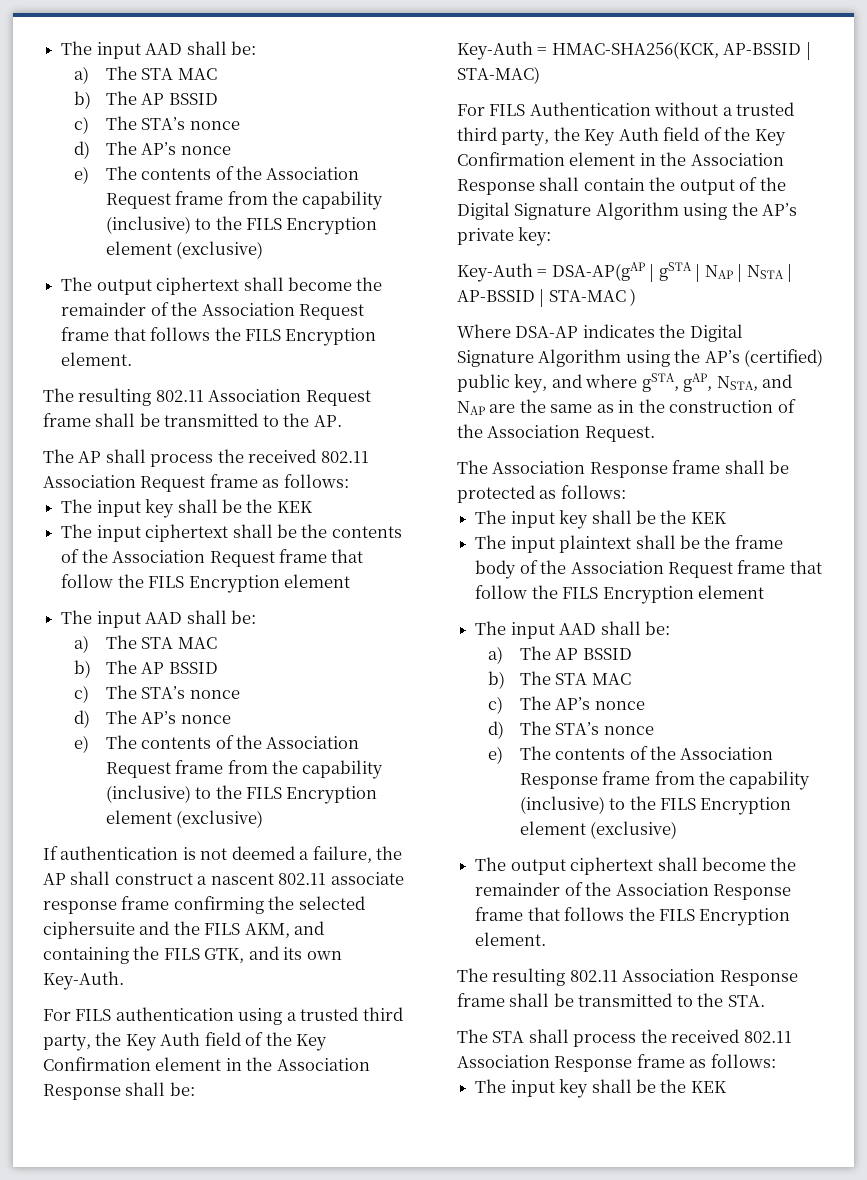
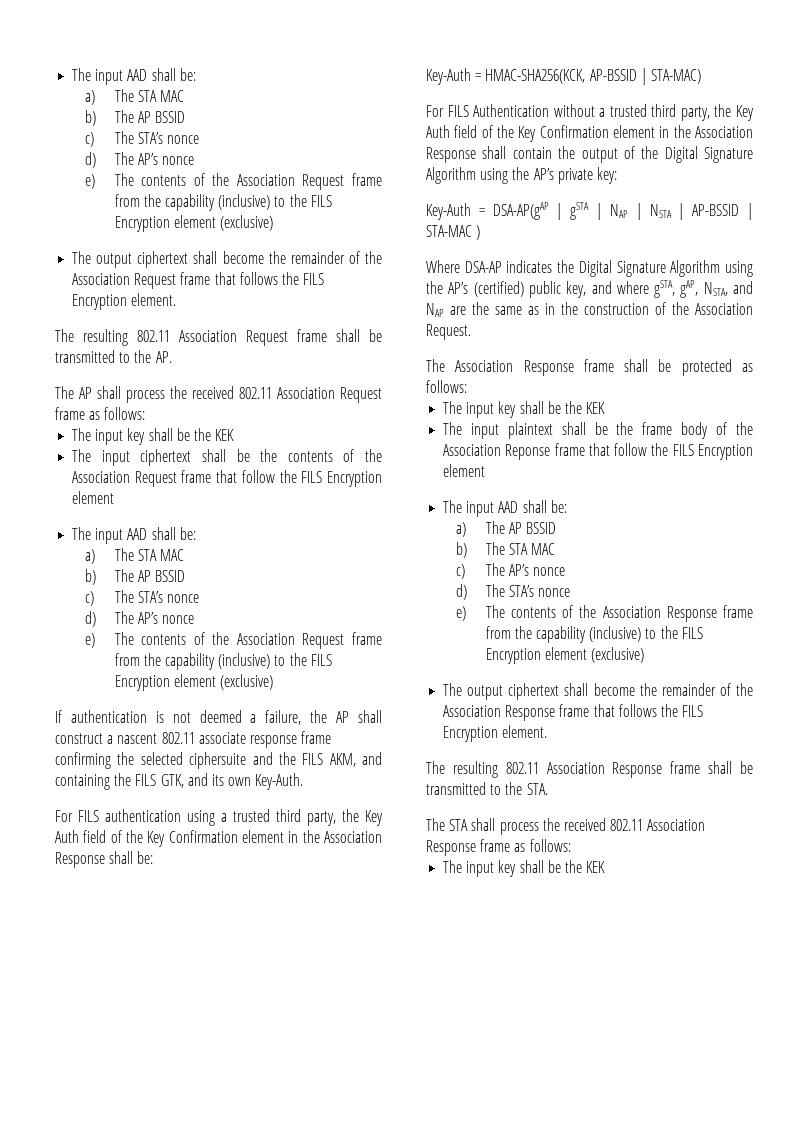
- The input plaintext shall be the frame body of the Association Request frame that follow the FILS Encryption element
+ The input plaintext shall be the frame body of the Association Reponse frame that follow the FILS Encryption element

